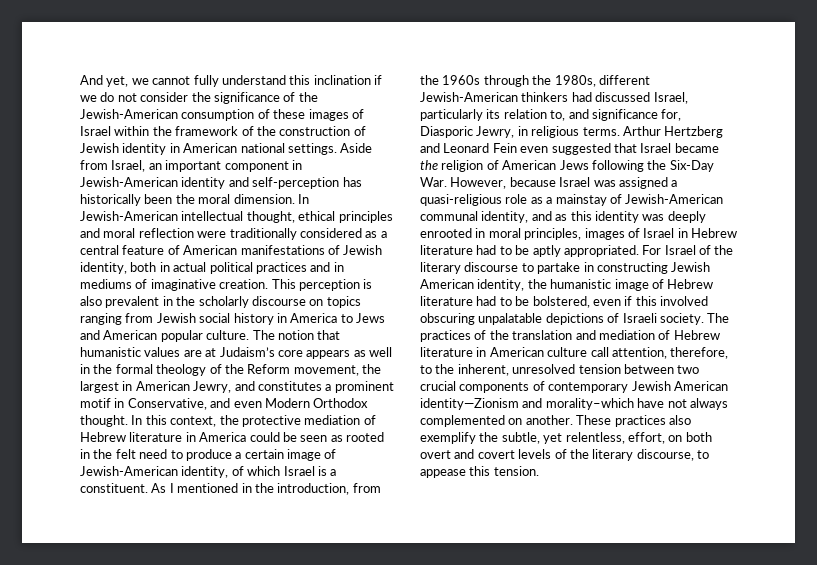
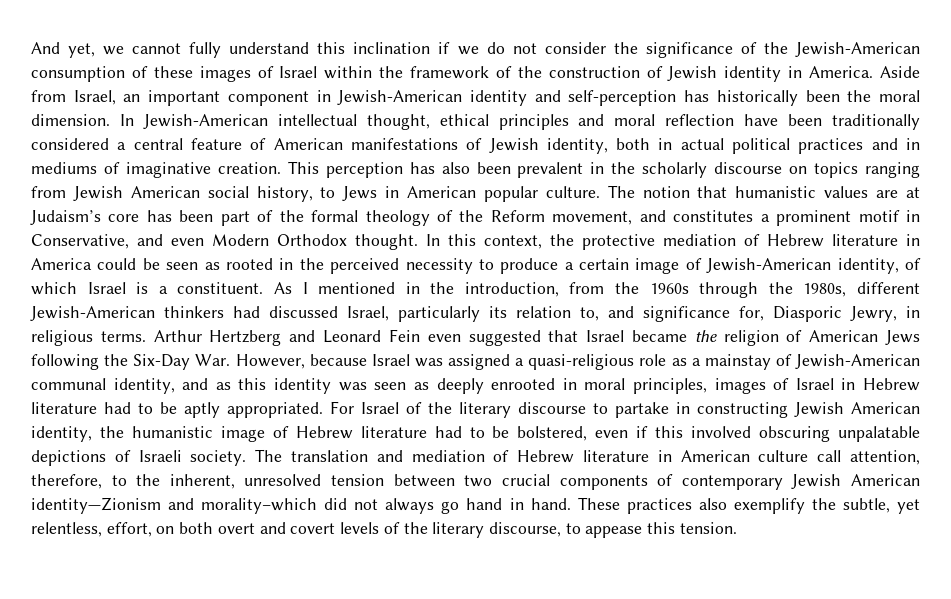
- And yet, we cannot fully understand this inclination if we do not consider the significance of the Jewish-American consumption of these images of Israel within the framework of the construction of Jewish identity in American national settings.
+ And yet, we cannot fully understand this inclination if we do not consider the significance of the Jewish-American consumption of these images of Israel within the framework of the construction of Jewish identity in America.
- In Jewish-American intellectual thought, ethical principles and moral reflection were traditionally considered as a central feature of American manifestations of Jewish identity, both in actual political practices and in mediums of imaginative creation.
+ In Jewish-American intellectual thought, ethical principles and moral reflection have been traditionally considered a central feature of American manifestations of Jewish identity, both in actual political practices and in mediums of imaginative creation.
- This perception is also prevalent in the scholarly discourse on topics ranging from Jewish social history in America to Jews and American popular culture.
+ This perception has also been prevalent in the scholarly discourse on topics ranging from Jewish American social history, to Jews in American popular culture.
- The notion that humanistic values are at Judaism’s core appears as well in the formal theology of the Reform movement, the largest in American Jewry, and constitutes a prominent motif in Conservative, and even Modern Orthodox thought.
+ The notion that humanistic values are at Judaism’s core has been part of the formal theology of the Reform movement, and constitutes a prominent motif in Conservative, and even Modern Orthodox thought.
- In this context, the protective mediation of Hebrew literature in America could be seen as rooted in the felt need to produce a certain image of Jewish-American identity, of which Israel is a constituent.
+ In this context, the protective mediation of Hebrew literature in America could be seen as rooted in the perceived necessity to produce a certain image of Jewish-American identity, of which Israel is a constituent.
- Arthur Hertzberg and Leonard Fein even suggested that Israel became the religion of American Jews following the Six-Day War. However, because Israel was assigned a quasi-religious role as a mainstay of Jewish-American communal identity, and as this identity was deeply enrooted in moral principles, images of Israel in Hebrew literature had to be aptly appropriated.
+ Arthur Hertzberg and Leonard Fein even suggested that Israel became the religion of American Jews following the Six-Day War. However, because Israel was assigned a quasi-religious role as a mainstay of Jewish-American communal identity, and as this identity was seen as deeply enrooted in moral principles, images of Israel in Hebrew literature had to be aptly appropriated.
- The practices of the translation and mediation of Hebrew literature in American culture call attention, therefore, to the inherent, unresolved tension between two crucial components of contemporary Jewish American identity—Zionism and morality–which have not always complemented on another.
+ The translation and mediation of Hebrew literature in American culture call attention, therefore, to the inherent, unresolved tension between two crucial components of contemporary Jewish American identity—Zionism and morality–which did not always go hand in hand.

